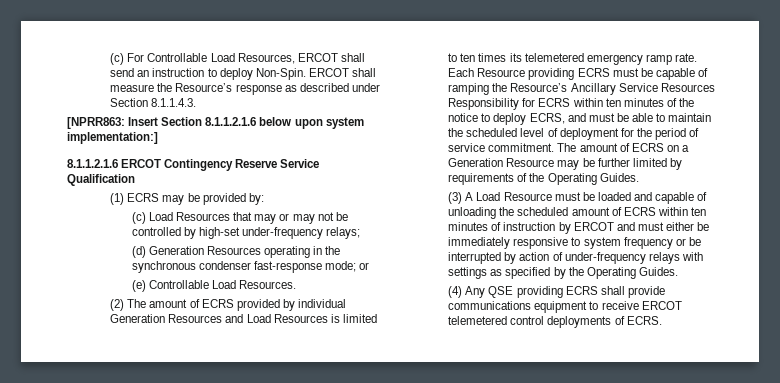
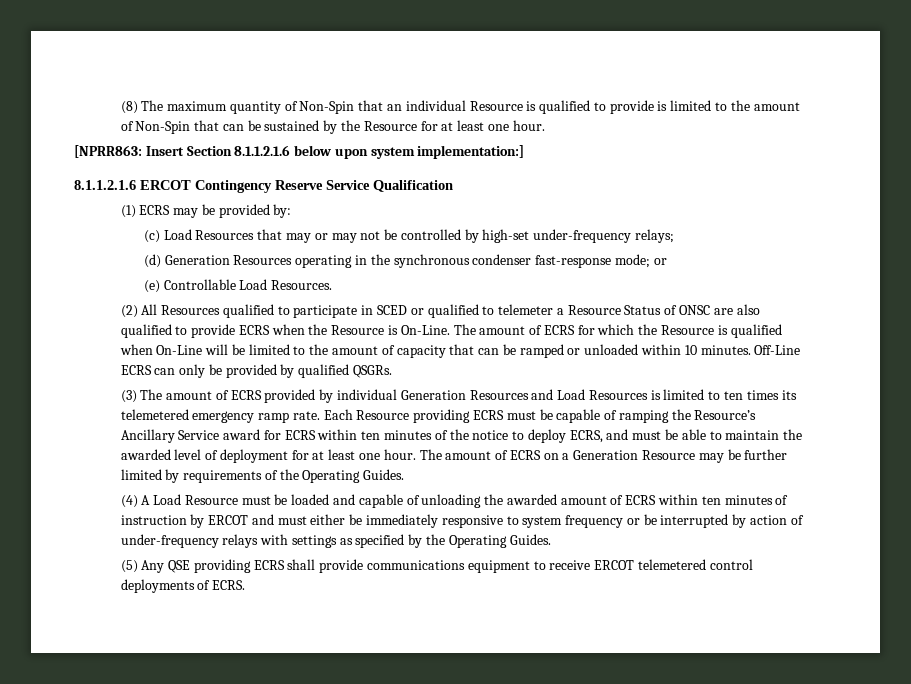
- (c) For Controllable Load Resources, ERCOT shall send an instruction to deploy Non-Spin. ERCOT shall measure the Resource’s response as described under Section 8.1.1.4.3.
+ (8) The maximum quantity of Non-Spin that an individual Resource is qualified to provide is limited to the amount of Non-Spin that can be sustained by the Resource for at least one hour.
- (2) The amount of ECRS provided by individual Generation Resources and Load Resources is limited to ten times its telemetered emergency ramp rate.
+ (2) All Resources qualified to participate in SCED or qualified to telemeter a Resource Status of ONSC are also qualified to provide ECRS when the Resource is On-Line. The amount of ECRS for which the Resource is qualified when On-Line will be limited to the amount of capacity that can be ramped or unloaded within 10 minutes. Off-Line ECRS can only be provided by qualified QSGRs.
+ (3) The amount of ECRS provided by individual Generation Resources and Load Resources is limited to ten times its telemetered emergency ramp rate.
- Each Resource providing ECRS must be capable of ramping the Resource’s Ancillary Service Resources Responsibility for ECRS within ten minutes of the notice to deploy ECRS, and must be able to maintain the scheduled level of deployment for the period of service commitment.
+ Each Resource providing ECRS must be capable of ramping the Resource’s Ancillary Service award for ECRS within ten minutes of the notice to deploy ECRS, and must be able to maintain the awarded level of deployment for at least one hour.
- (3) A Load Resource must be loaded and capable of unloading the scheduled amount of ECRS within ten minutes of instruction by ERCOT and must either be immediately responsive to system frequency or be interrupted by action of under-frequency relays with settings as specified by the Operating Guides.
+ (4) A Load Resource must be loaded and capable of unloading the awarded amount of ECRS within ten minutes of instruction by ERCOT and must either be immediately responsive to system frequency or be interrupted by action of under-frequency relays with settings as specified by the Operating Guides.
- (4) Any QSE providing ECRS shall provide communications equipment to receive ERCOT telemetered control deployments of ECRS.
+ (5) Any QSE providing ECRS shall provide communications equipment to receive ERCOT telemetered control deployments of ECRS.

